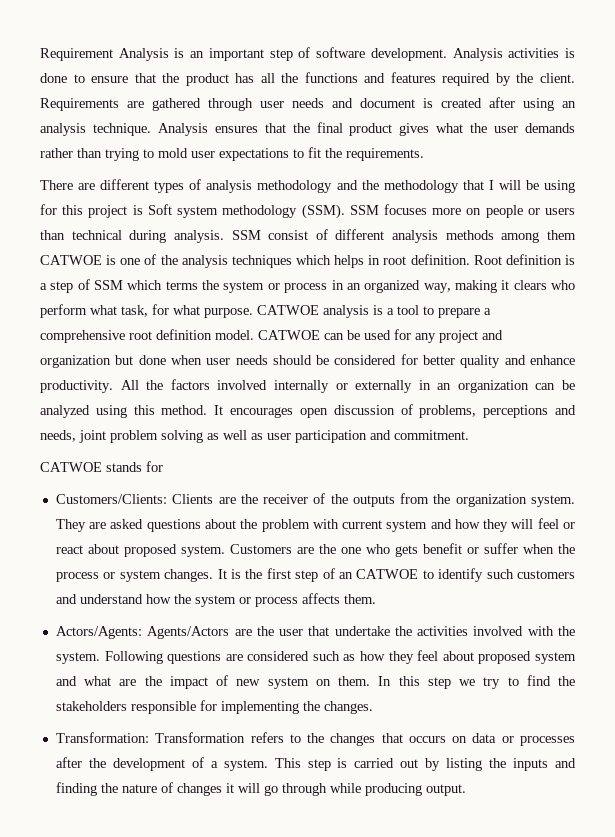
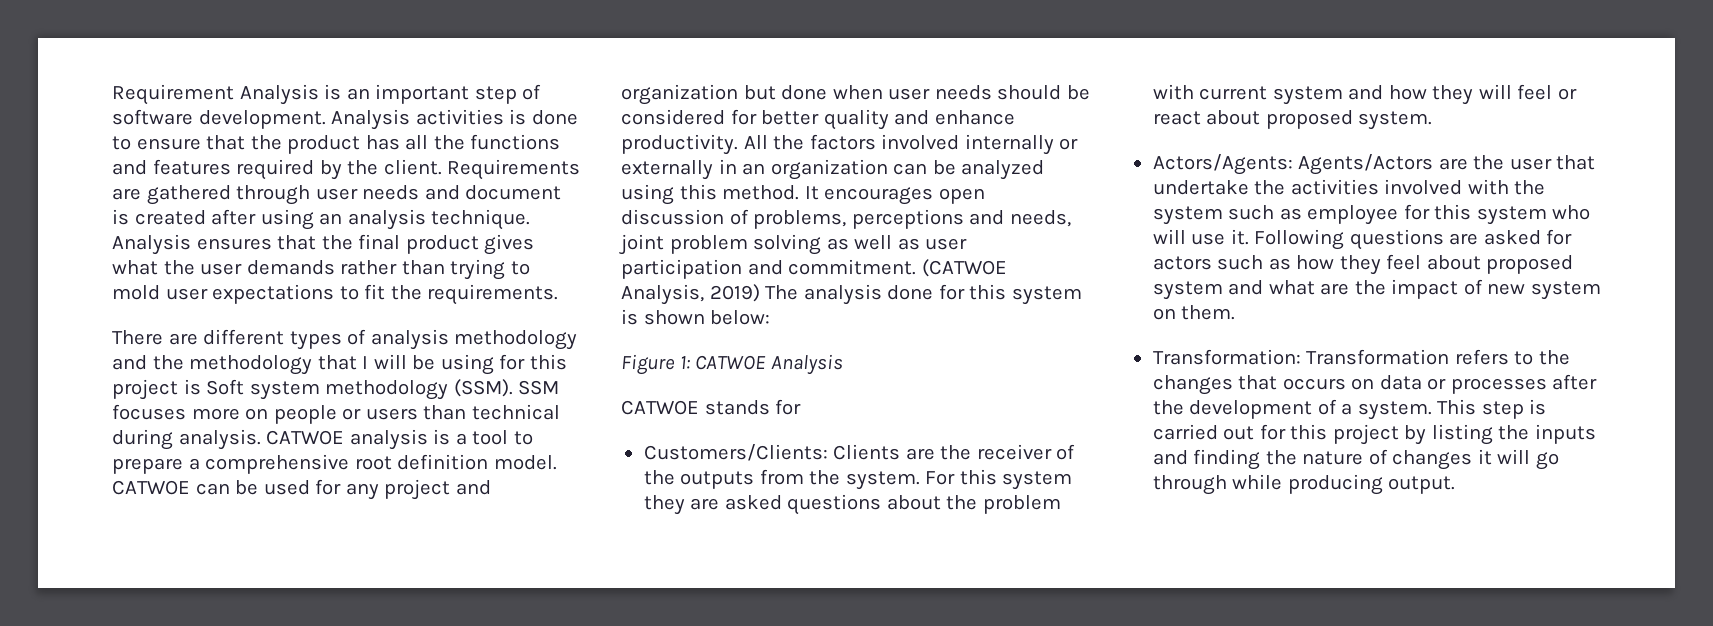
- SSM consist of different analysis methods among them CATWOE is one of the analysis techniques which helps in root definition. Root definition is a step of SSM which terms the system or process in an organized way, making it clears who perform what task, for what purpose.
+ (CATWOE Analysis, 2019) The analysis done for this system is shown below:
+ Figure 1: CATWOE Analysis
- Customers/Clients: Clients are the receiver of the outputs from the organization system. They are asked questions about the problem with current system and how they will feel or react about proposed system. Customers are the one who gets benefit or suffer when the process or system changes. It is the first step of an CATWOE to identify such customers and understand how the system or process affects them.
+ Customers/Clients: Clients are the receiver of the outputs from the system. For this system they are asked questions about the problem with current system and how they will feel or react about proposed system.
- Actors/Agents: Agents/Actors are the user that undertake the activities involved with the system. Following questions are considered such as how they feel about proposed system and what are the impact of new system on them. In this step we try to find the stakeholders responsible for implementing the changes.
+ Actors/Agents: Agents/Actors are the user that undertake the activities involved with the system such as employee for this system who will use it. Following questions are asked for actors such as how they feel about proposed system and what are the impact of new system on them.
- This step is carried out by listing the inputs and finding the nature of changes it will go through while producing output.
+ This step is carried out for this project by listing the inputs and finding the nature of changes it will go through while producing output.

